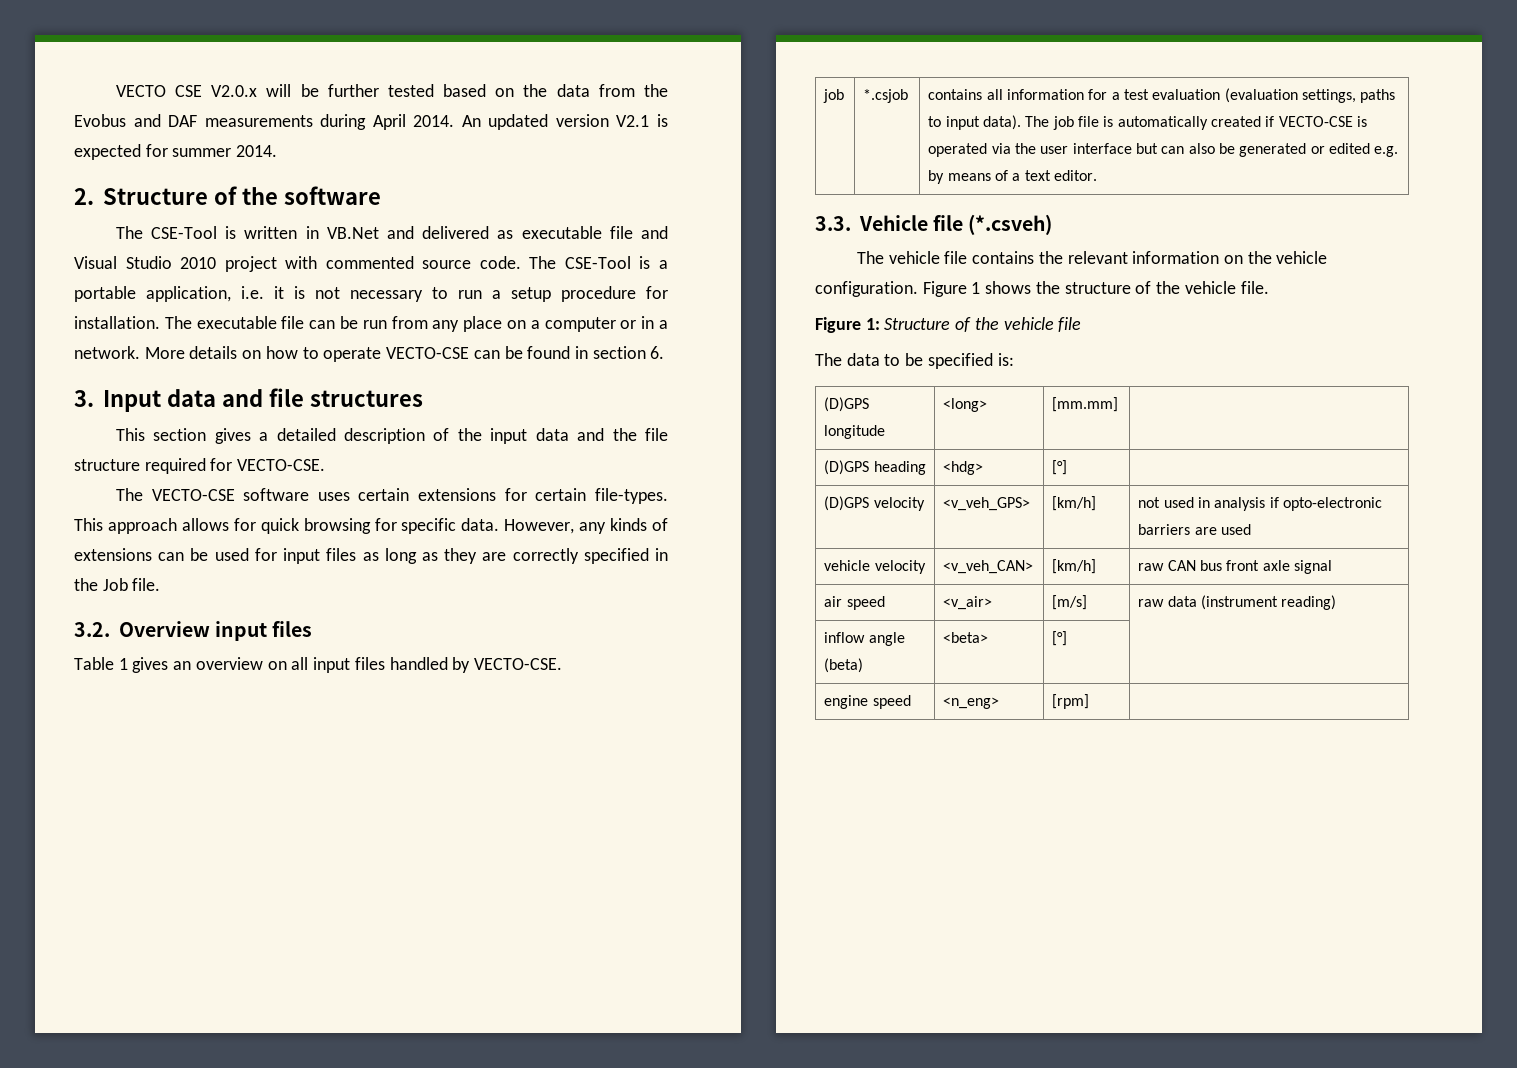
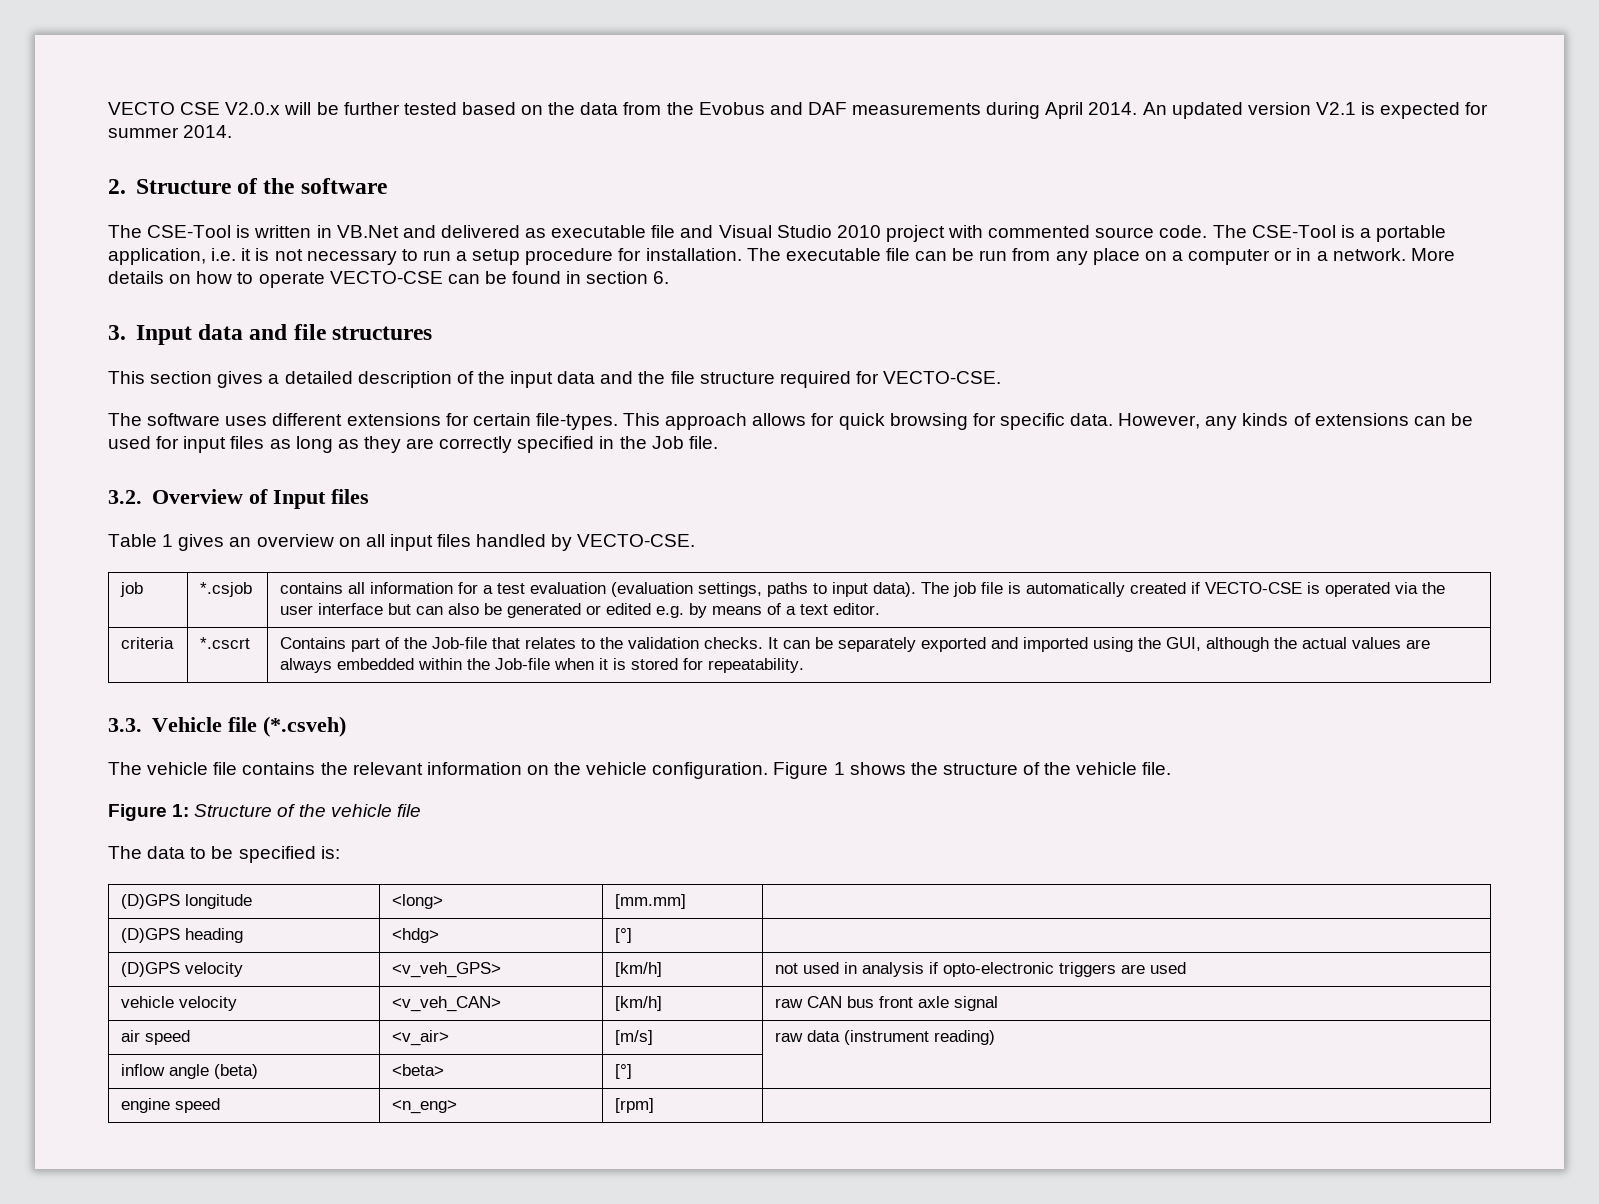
- The VECTO-CSE software uses certain extensions for certain file-types.
+ The software uses different extensions for certain file-types.
- 3.2. Overview input files
+ 3.2. Overview of Input files
+ criteria | *.cscrt | Contains part of the Job-file that relates to the validation checks. It can be separately exported and imported using the GUI, although the actual values are always embedded within the Job-file when it is stored for repeatability.
- (D)GPS velocity | <v_veh_GPS> | [km/h] | not used in analysis if opto-electronic barriers are used
+ (D)GPS velocity | <v_veh_GPS> | [km/h] | not used in analysis if opto-electronic triggers are used

